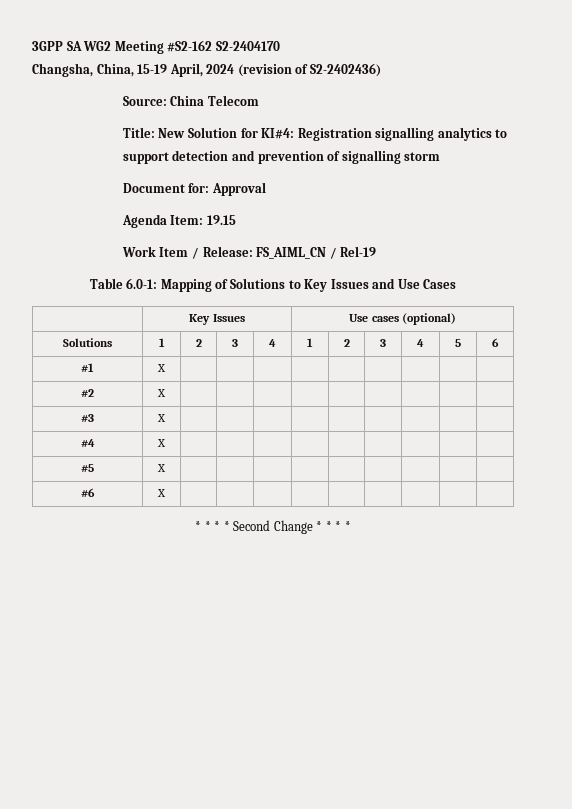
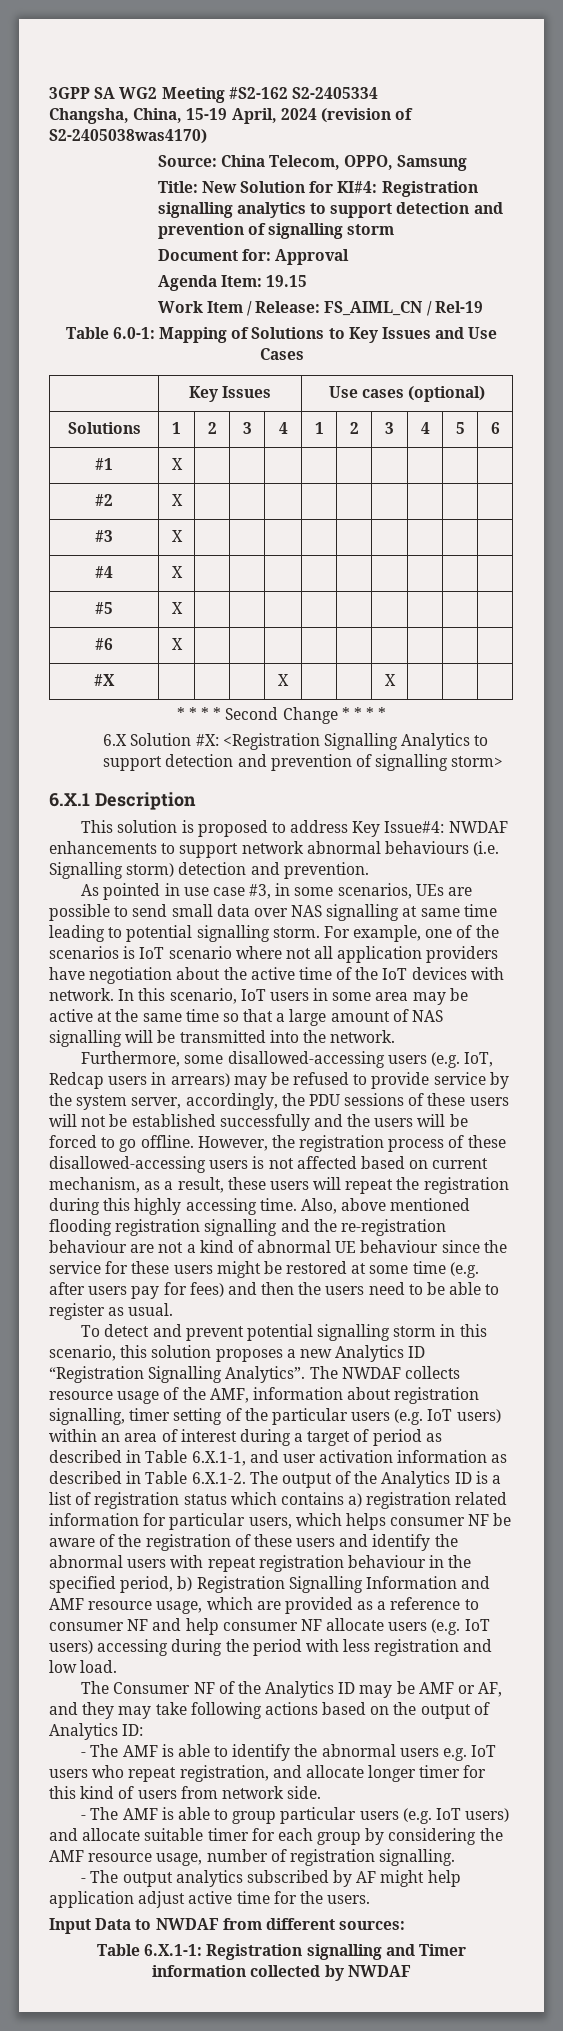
- 3GPP SA WG2 Meeting #S2-162 S2-2404170
+ 3GPP SA WG2 Meeting #S2-162 S2-2405334
- Changsha, China, 15-19 April, 2024 (revision of S2-2402436)
+ Changsha, China, 15-19 April, 2024 (revision of S2-2405038was4170)
- Source: China Telecom
+ Source: China Telecom, OPPO, Samsung
+ #X | | | | X | | | X | | |
+ 6.X Solution #X: <Registration Signalling Analytics to support detection and prevention of signalling storm>
+ 6.X.1 Description
+ This solution is proposed to address Key Issue#4: NWDAF enhancements to support network abnormal behaviours (i.e. Signalling storm) detection and prevention.
+ As pointed in use case #3, in some scenarios, UEs are possible to send small data over NAS signalling at same time leading to potential signalling storm. For example, one of the scenarios is IoT scenario where not all application providers have negotiation about the active time of the IoT devices with network. In this scenario, IoT users in some area may be active at the same time so that a large amount of NAS signalling will be transmitted into the network.
+ Furthermore, some disallowed-accessing users (e.g. IoT, Redcap users in arrears) may be refused to provide service by the system server, accordingly, the PDU sessions of these users will not be established successfully and the users will be forced to go offline. However, the registration process of these disallowed-accessing users is not affected based on current mechanism, as a result, these users will repeat the registration during this highly accessing time. Also, above mentioned flooding registration signalling and the re-registration behaviour are not a kind of abnormal UE behaviour since the service for these users might be restored at some time (e.g. after users pay for fees) and then the users need to be able to register as usual.
+ To detect and prevent potential signalling storm in this scenario, this solution proposes a new Analytics ID “Registration Signalling Analytics”. The NWDAF collects resource usage of the AMF, information about registration signalling, timer setting of the particular users (e.g. IoT users) within an area of interest during a target of period as described in Table 6.X.1-1, and user activation information as described in Table 6.X.1-2. The output of the Analytics ID is a list of registration status which contains a) registration related information for particular users, which helps consumer NF be aware of the registration of these users and identify the abnormal users with repeat registration behaviour in the specified period, b) Registration Signalling Information and AMF resource usage, which are provided as a reference to consumer NF and help consumer NF allocate users (e.g. IoT users) accessing during the period with less registration and low load.
+ The Consumer NF of the Analytics ID may be AMF or AF, and they may take following actions based on the output of Analytics ID:
+ - The AMF is able to identify the abnormal users e.g. IoT users who repeat registration, and allocate longer timer for this kind of users from network side.
+ - The AMF is able to group particular users (e.g. IoT users) and allocate suitable timer for each group by considering the AMF resource usage, number of registration signalling.
+ - The output analytics subscribed by AF might help application adjust active time for the users.
+ Input Data to NWDAF from different sources:
+ Table 6.X.1-1: Registration signalling and Timer information collected by NWDAF

